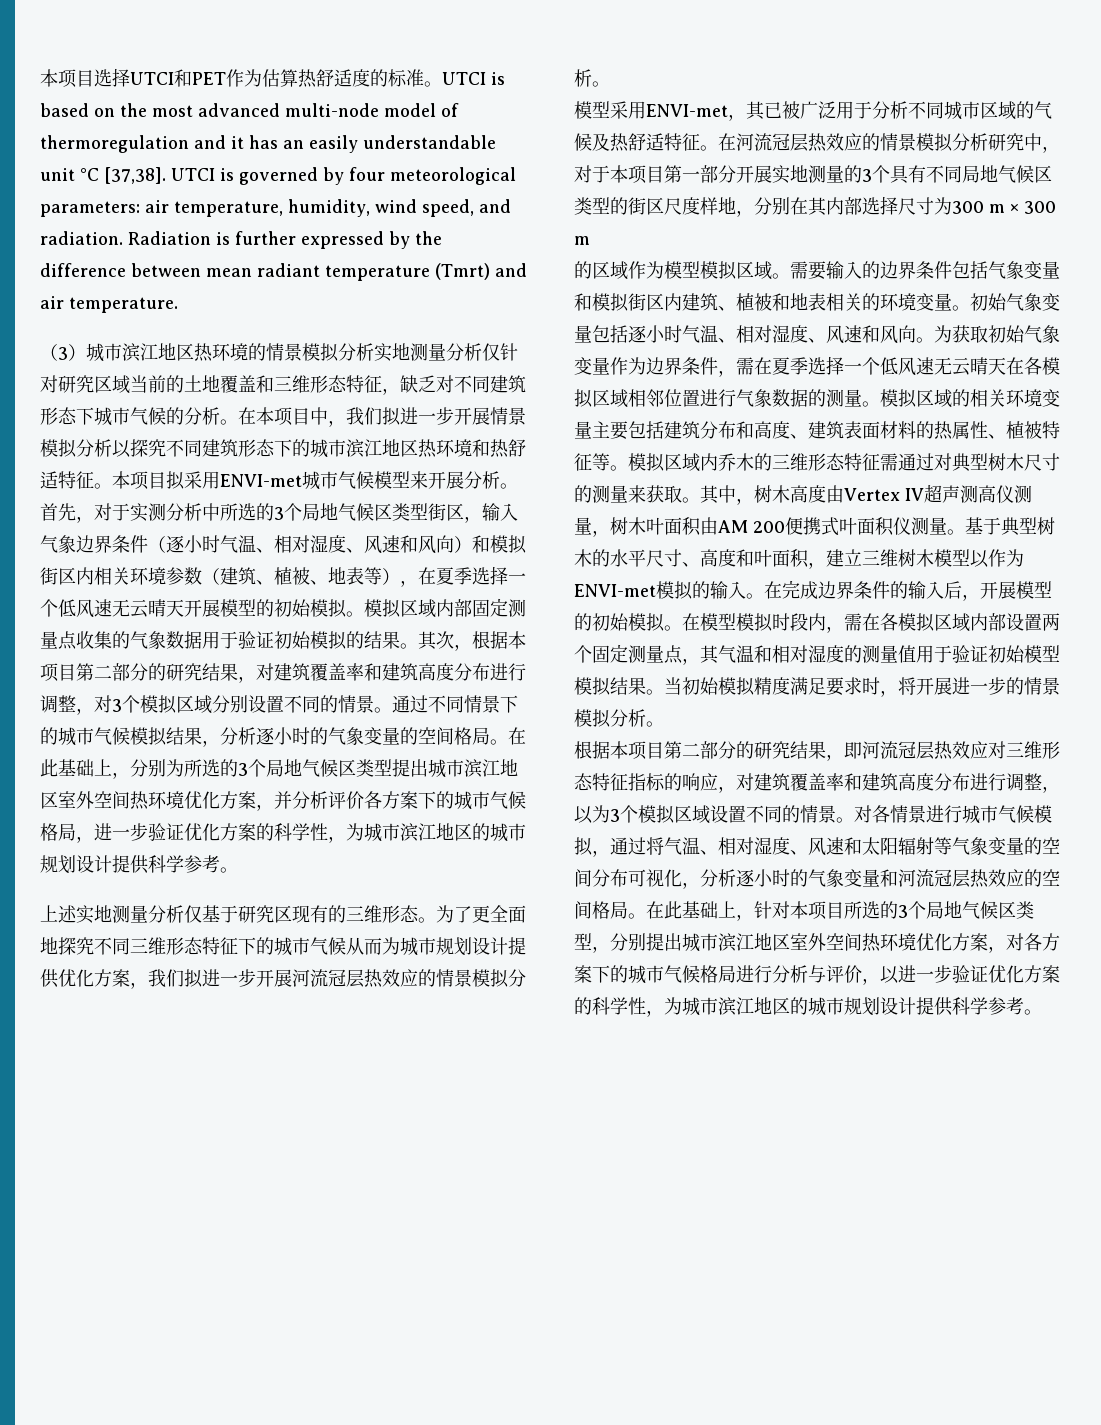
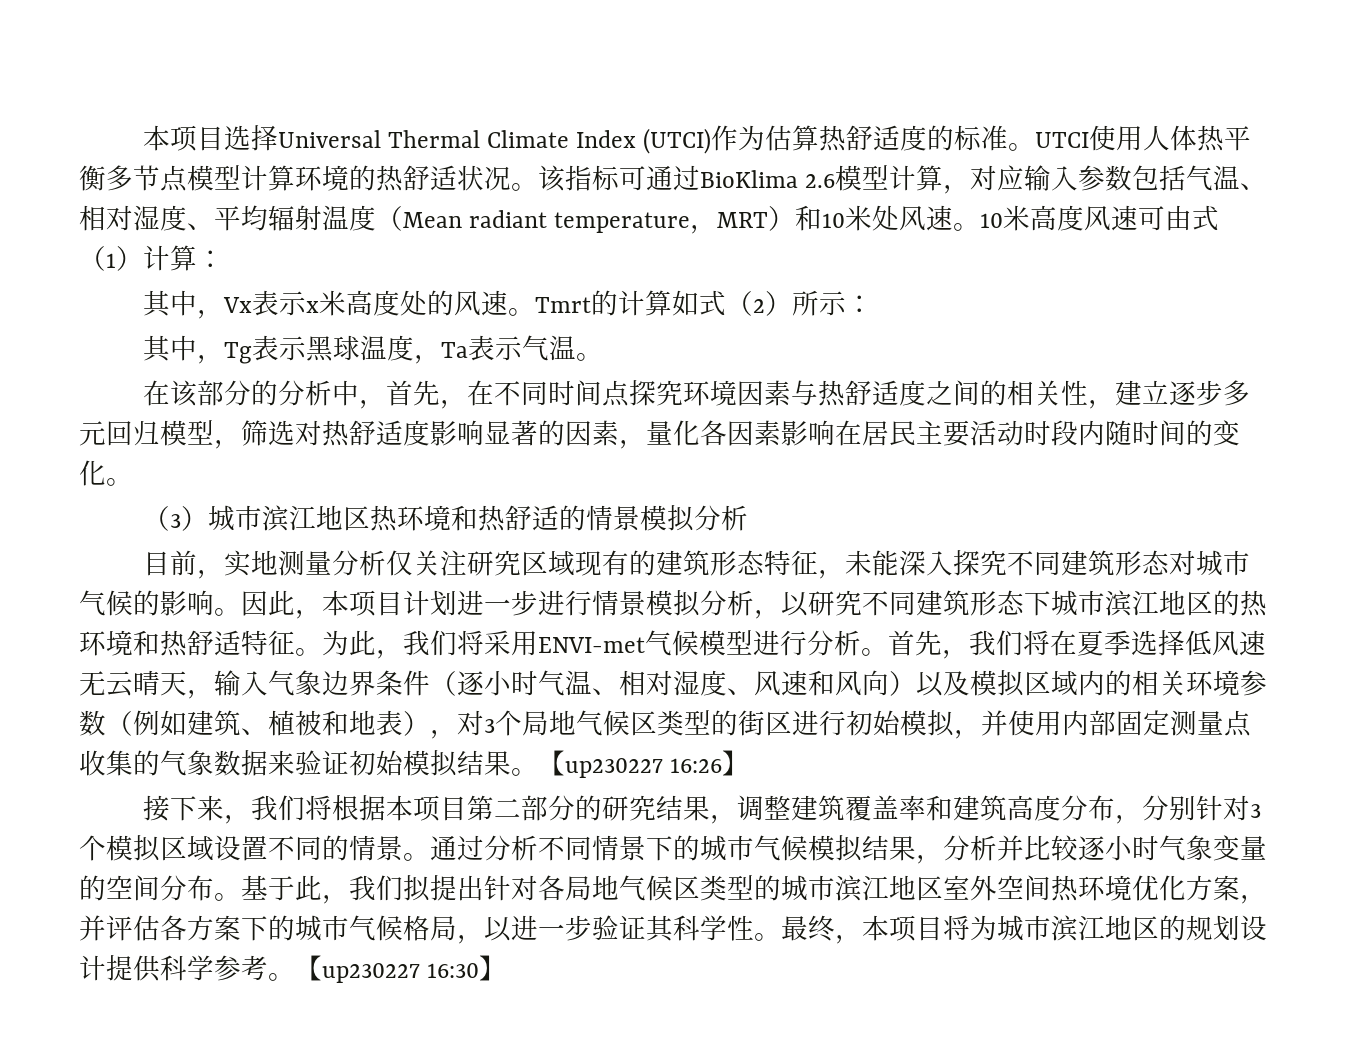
- 本项目选择UTCI和PET作为估算热舒适度的标准。
+ 本项目选择Universal Thermal Climate Index (UTCI)作为估算热舒适度的标准。
- UTCI is based on the most advanced multi-node model of thermoregulation and it has an easily understandable unit °C [37,38]. UTCI is governed by four meteorological parameters: air temperature, humidity, wind speed, and radiation. Radiation is further expressed by the difference between mean radiant temperature (Tmrt) and air temperature.
+ UTCI使用人体热平衡多节点模型计算环境的热舒适状况。该指标可通过BioKlima 2.6模型计算，对应输入参数包括气温、相对湿度、平均辐射温度（Mean radiant temperature，MRT）和10米处风速。10米高度风速可由式（1）计算：
+ 其中，Vx表示x米高度处的风速。Tmrt的计算如式（2）所示：
+ 其中，Tg表示黑球温度，Ta表示气温。
+ 在该部分的分析中，首先，在不同时间点探究环境因素与热舒适度之间的相关性，建立逐步多元回归模型，筛选对热舒适度影响显著的因素，量化各因素影响在居民主要活动时段内随时间的变化。
- （3）城市滨江地区热环境的情景模拟分析实地测量分析仅针对研究区域当前的土地覆盖和三维形态特征，缺乏对不同建筑形态下城市气候的分析。在本项目中，我们拟进一步开展情景模拟分析以探究不同建筑形态下的城市滨江地区热环境和热舒适特征。
+ （3）城市滨江地区热环境和热舒适的情景模拟分析
+ 目前，实地测量分析仅关注研究区域现有的建筑形态特征，未能深入探究不同建筑形态对城市气候的影响。因此，本项目计划进一步进行情景模拟分析，以研究不同建筑形态下城市滨江地区的热环境和热舒适特征。
- 本项目拟采用ENVI-met城市气候模型来开展分析。
+ 为此，我们将采用ENVI-met气候模型进行分析。
- 首先，对于实测分析中所选的3个局地气候区类型街区，输入气象边界条件（逐小时气温、相对湿度、风速和风向）和模拟街区内相关环境参数（建筑、植被、地表等），在夏季选择一个低风速无云晴天开展模型的初始模拟。模拟区域内部固定测量点收集的气象数据用于验证初始模拟的结果。其次，根据本项目第二部分的研究结果，对建筑覆盖率和建筑高度分布进行调整，对3个模拟区域分别设置不同的情景。
+ 首先，我们将在夏季选择低风速无云晴天，输入气象边界条件（逐小时气温、相对湿度、风速和风向）以及模拟区域内的相关环境参数（例如建筑、植被和地表），对3个局地气候区类型的街区进行初始模拟，并使用内部固定测量点收集的气象数据来验证初始模拟结果。【up230227 16:26】
+ 接下来，我们将根据本项目第二部分的研究结果，调整建筑覆盖率和建筑高度分布，分别针对3个模拟区域设置不同的情景。
- 通过不同情景下的城市气候模拟结果，分析逐小时的气象变量的空间格局。在此基础上，分别为所选的3个局地气候区类型提出城市滨江地区室外空间热环境优化方案，并分析评价各方案下的城市气候格局，进一步验证优化方案的科学性，为城市滨江地区的城市规划设计提供科学参考。
- 上述实地测量分析仅基于研究区现有的三维形态。为了更全面地探究不同三维形态特征下的城市气候从而为城市规划设计提供优化方案，我们拟进一步开展河流冠层热效应的情景模拟分析。
- 模型采用ENVI-met，其已被广泛用于分析不同城市区域的气候及热舒适特征。在河流冠层热效应的情景模拟分析研究中，对于本项目第一部分开展实地测量的3个具有不同局地气候区类型的街区尺度样地，分别在其内部选择尺寸为300 m × 300 m
- 的区域作为模型模拟区域。需要输入的边界条件包括气象变量和模拟街区内建筑、植被和地表相关的环境变量。初始气象变量包括逐小时气温、相对湿度、风速和风向。为获取初始气象变量作为边界条件，需在夏季选择一个低风速无云晴天在各模拟区域相邻位置进行气象数据的测量。模拟区域的相关环境变量主要包括建筑分布和高度、建筑表面材料的热属性、植被特征等。模拟区域内乔木的三维形态特征需通过对典型树木尺寸的测量来获取。其中，树木高度由Vertex IV超声测高仪测量，树木叶面积由AM 200便携式叶面积仪测量。基于典型树木的水平尺寸、高度和叶面积，建立三维树木模型以作为ENVI-met模拟的输入。在完成边界条件的输入后，开展模型的初始模拟。在模型模拟时段内，需在各模拟区域内部设置两个固定测量点，其气温和相对湿度的测量值用于验证初始模型模拟结果。当初始模拟精度满足要求时，将开展进一步的情景模拟分析。
- 根据本项目第二部分的研究结果，即河流冠层热效应对三维形态特征指标的响应，对建筑覆盖率和建筑高度分布进行调整，以为3个模拟区域设置不同的情景。对各情景进行城市气候模拟，通过将气温、相对湿度、风速和太阳辐射等气象变量的空间分布可视化，分析逐小时的气象变量和河流冠层热效应的空间格局。在此基础上，针对本项目所选的3个局地气候区类型，分别提出城市滨江地区室外空间热环境优化方案，对各方案下的城市气候格局进行分析与评价，以进一步验证优化方案的科学性，为城市滨江地区的城市规划设计提供科学参考。
+ 通过分析不同情景下的城市气候模拟结果，分析并比较逐小时气象变量的空间分布。基于此，我们拟提出针对各局地气候区类型的城市滨江地区室外空间热环境优化方案，并评估各方案下的城市气候格局，以进一步验证其科学性。最终，本项目将为城市滨江地区的规划设计提供科学参考。【up230227 16:30】

